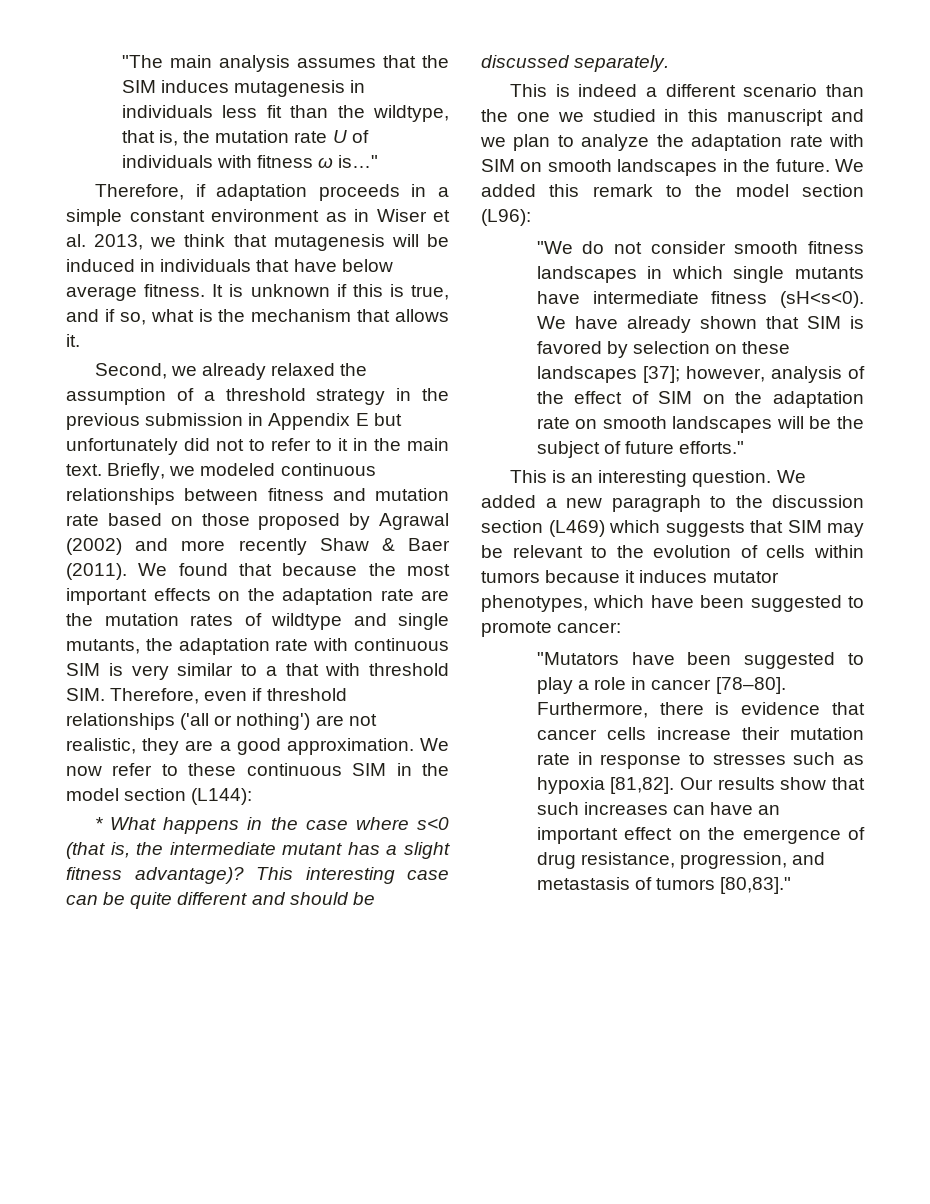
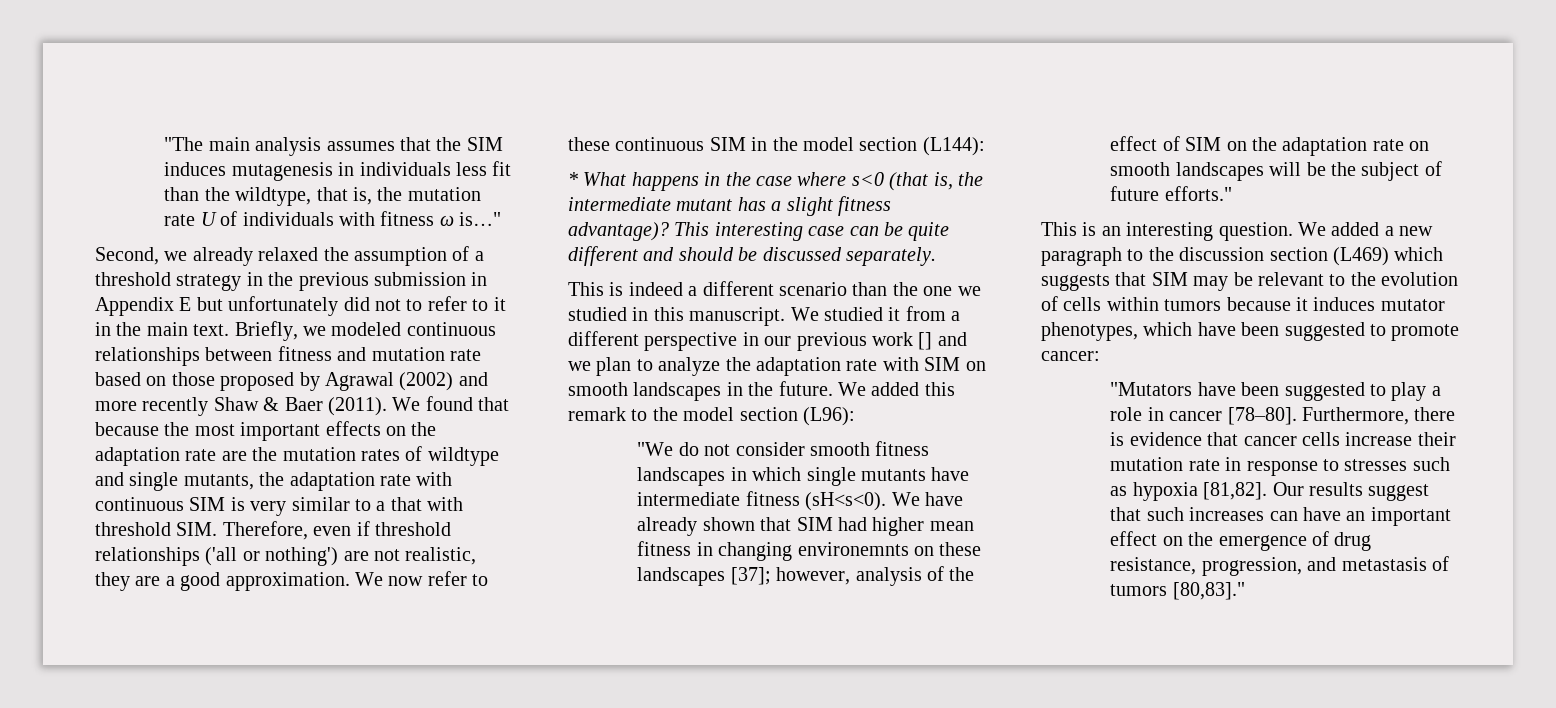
- Therefore, if adaptation proceeds in a simple constant environment as in Wiser et al. 2013, we think that mutagenesis will be induced in individuals that have below average fitness. It is unknown if this is true, and if so, what is the mechanism that allows it.
- This is indeed a different scenario than the one we studied in this manuscript and we plan to analyze the adaptation rate with SIM on smooth landscapes in the future.
+ This is indeed a different scenario than the one we studied in this manuscript. We studied it from a different perspective in our previous work [] and we plan to analyze the adaptation rate with SIM on smooth landscapes in the future.
- We have already shown that SIM is favored by selection on these landscapes [37]; however, analysis of the effect of SIM on the adaptation rate on smooth landscapes will be the subject of future efforts."
+ We have already shown that SIM had higher mean fitness in changing environemnts on these landscapes [37]; however, analysis of the effect of SIM on the adaptation rate on smooth landscapes will be the subject of future efforts."
- Our results show that such increases can have an important effect on the emergence of drug resistance, progression, and metastasis of tumors [80,83]."
+ Our results suggest that such increases can have an important effect on the emergence of drug resistance, progression, and metastasis of tumors [80,83]."

